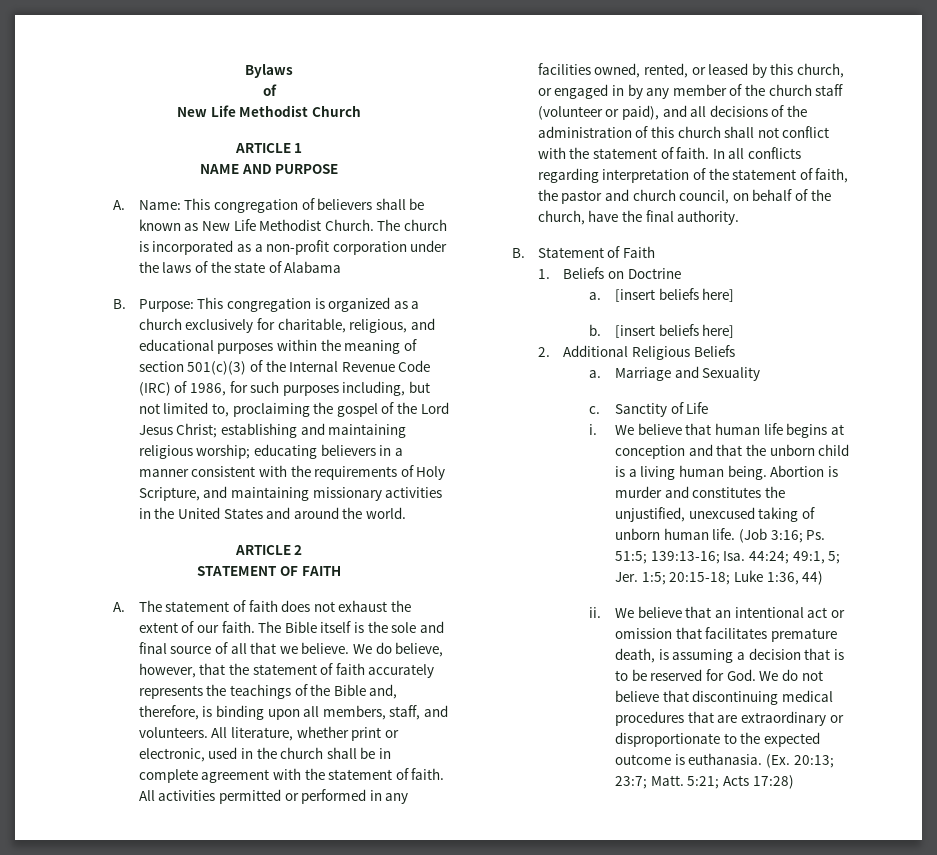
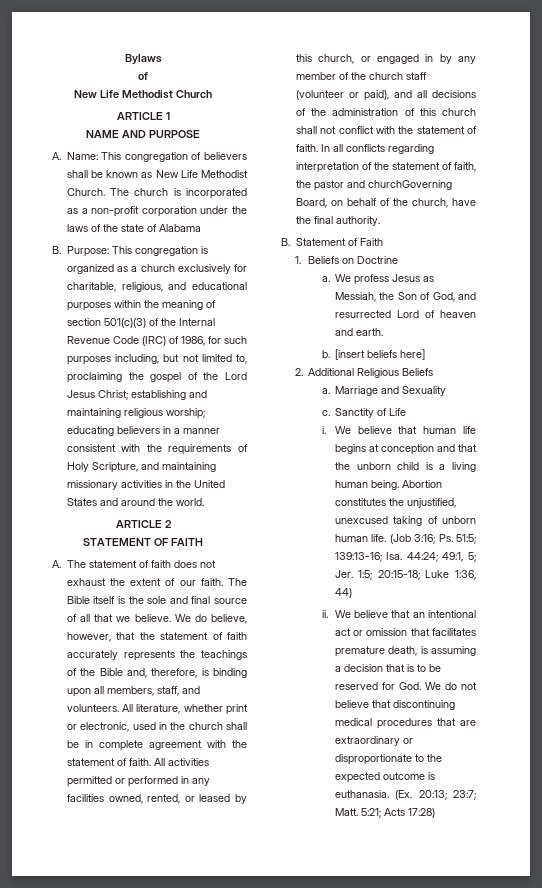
- In all conflicts regarding interpretation of the statement of faith, the pastor and church council, on behalf of the church, have the final authority.
+ In all conflicts regarding interpretation of the statement of faith, the pastor and churchGoverning Board, on behalf of the church, have the final authority.
- a. [insert beliefs here]
+ a. We profess Jesus as Messiah, the Son of God, and resurrected Lord of heaven and earth.
- Abortion is murder and constitutes the unjustified, unexcused taking of unborn human life.
+ Abortion constitutes the unjustified, unexcused taking of unborn human life.

